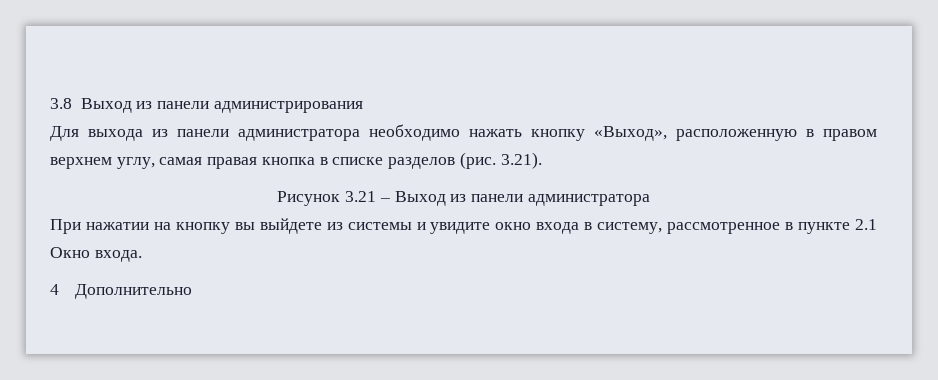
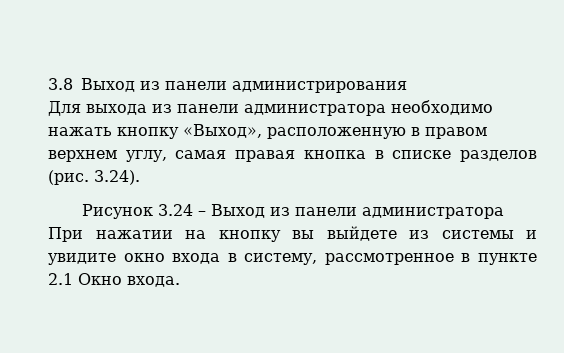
- 3.21).
+ 3.24).
- Рисунок 3.21 – Выход из панели администратора
+ Рисунок 3.24 – Выход из панели администратора
- 4 Дополнительно

